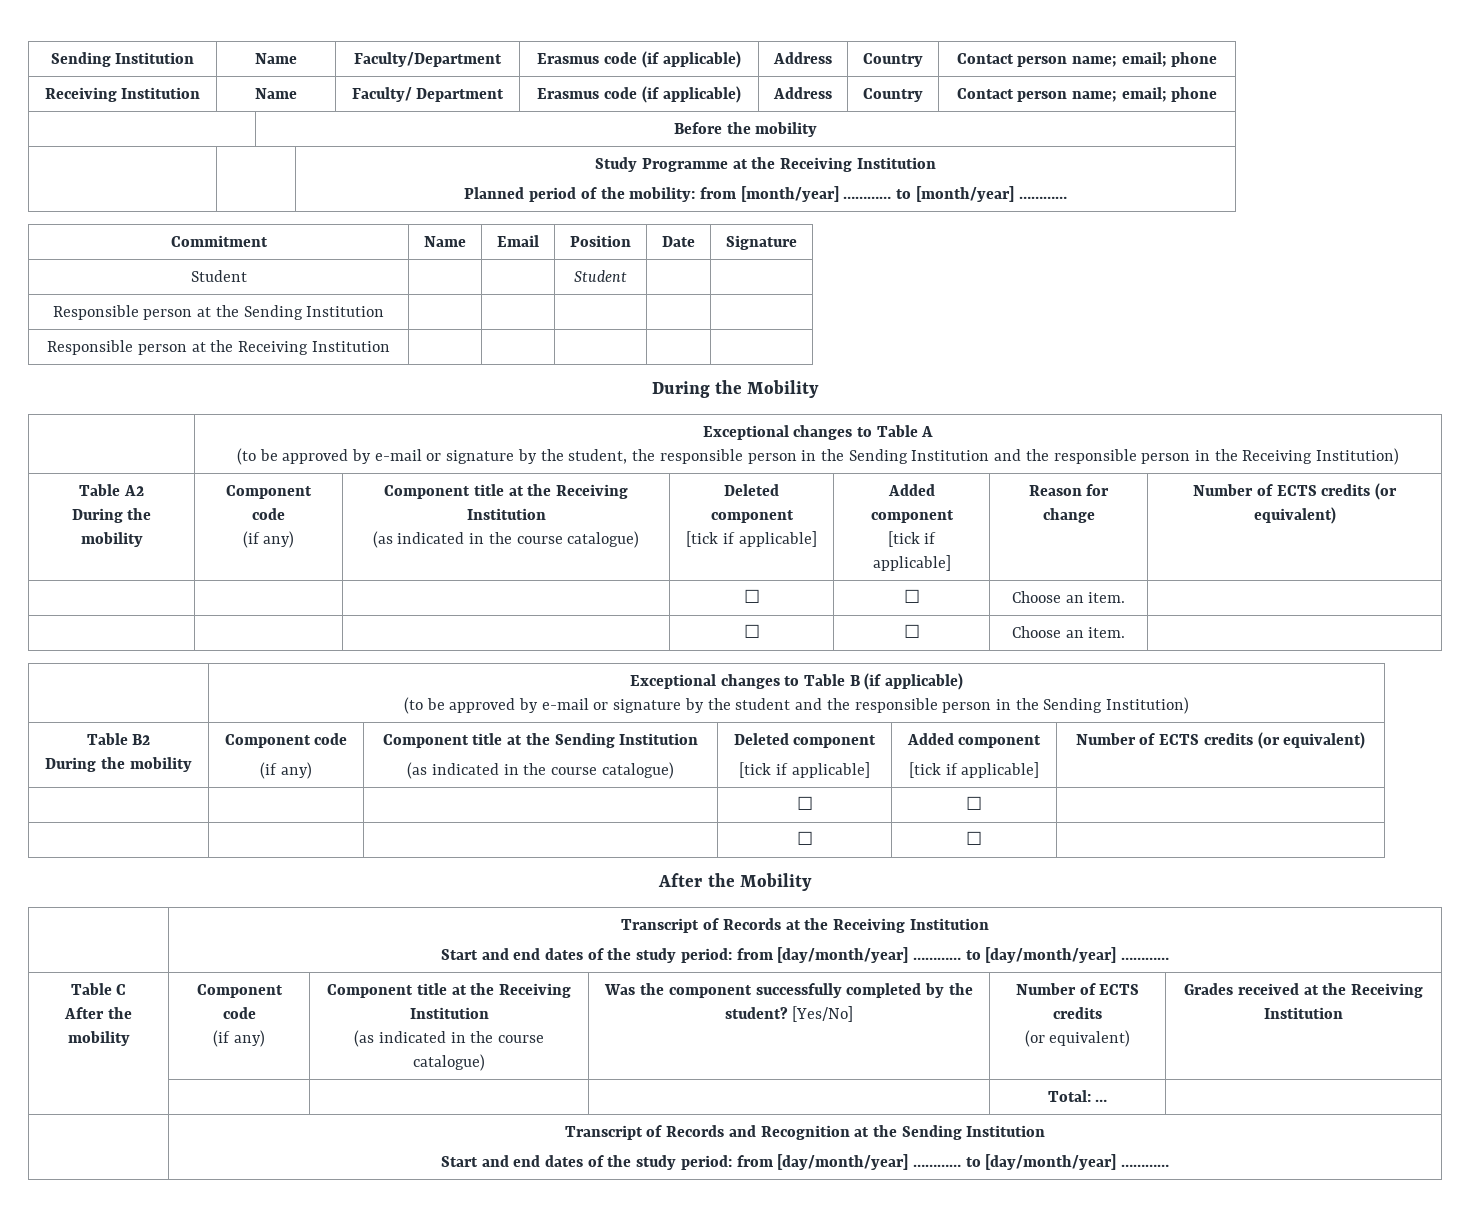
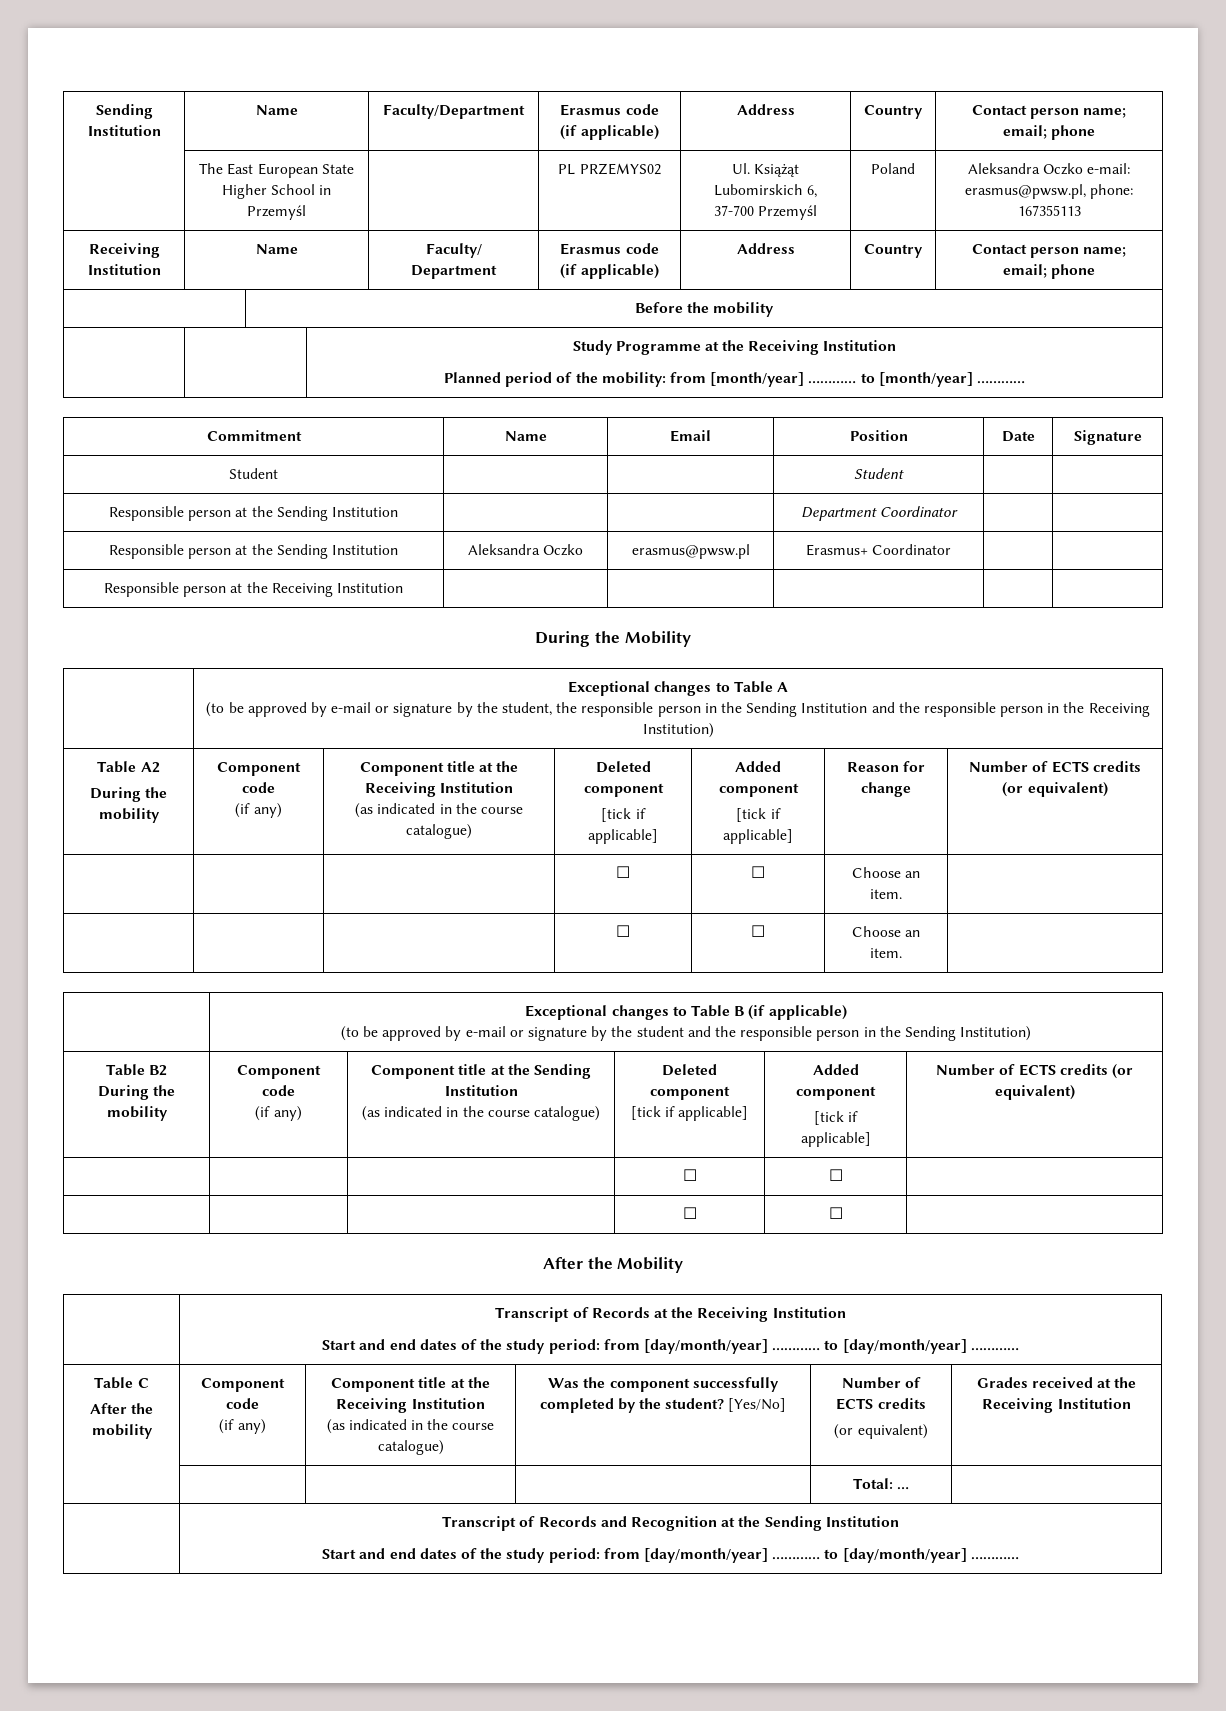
+ | The East European State Higher School in Przemyśl | | PL PRZEMYS02 | Ul. Książąt Lubomirskich 6, 37-700 Przemyśl | Poland | Aleksandra Oczko e-mail: erasmus@pwsw.pl, phone: 167355113
- Responsible person at the Sending Institution | | | | |
+ Responsible person at the Sending Institution | | | Department Coordinator | |
+ Responsible person at the Sending Institution | Aleksandra Oczko | erasmus@pwsw.pl | Erasmus+ Coordinator | |

